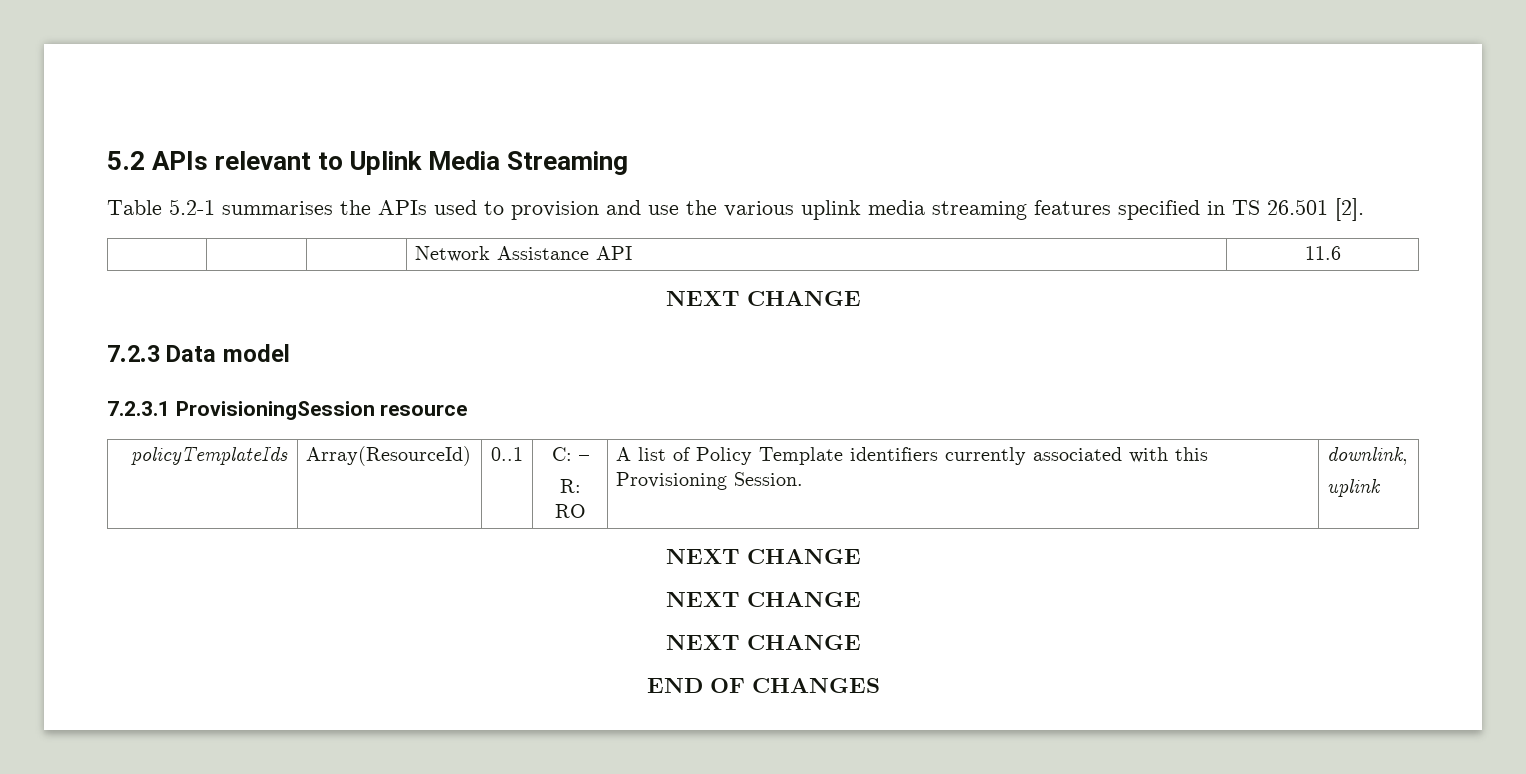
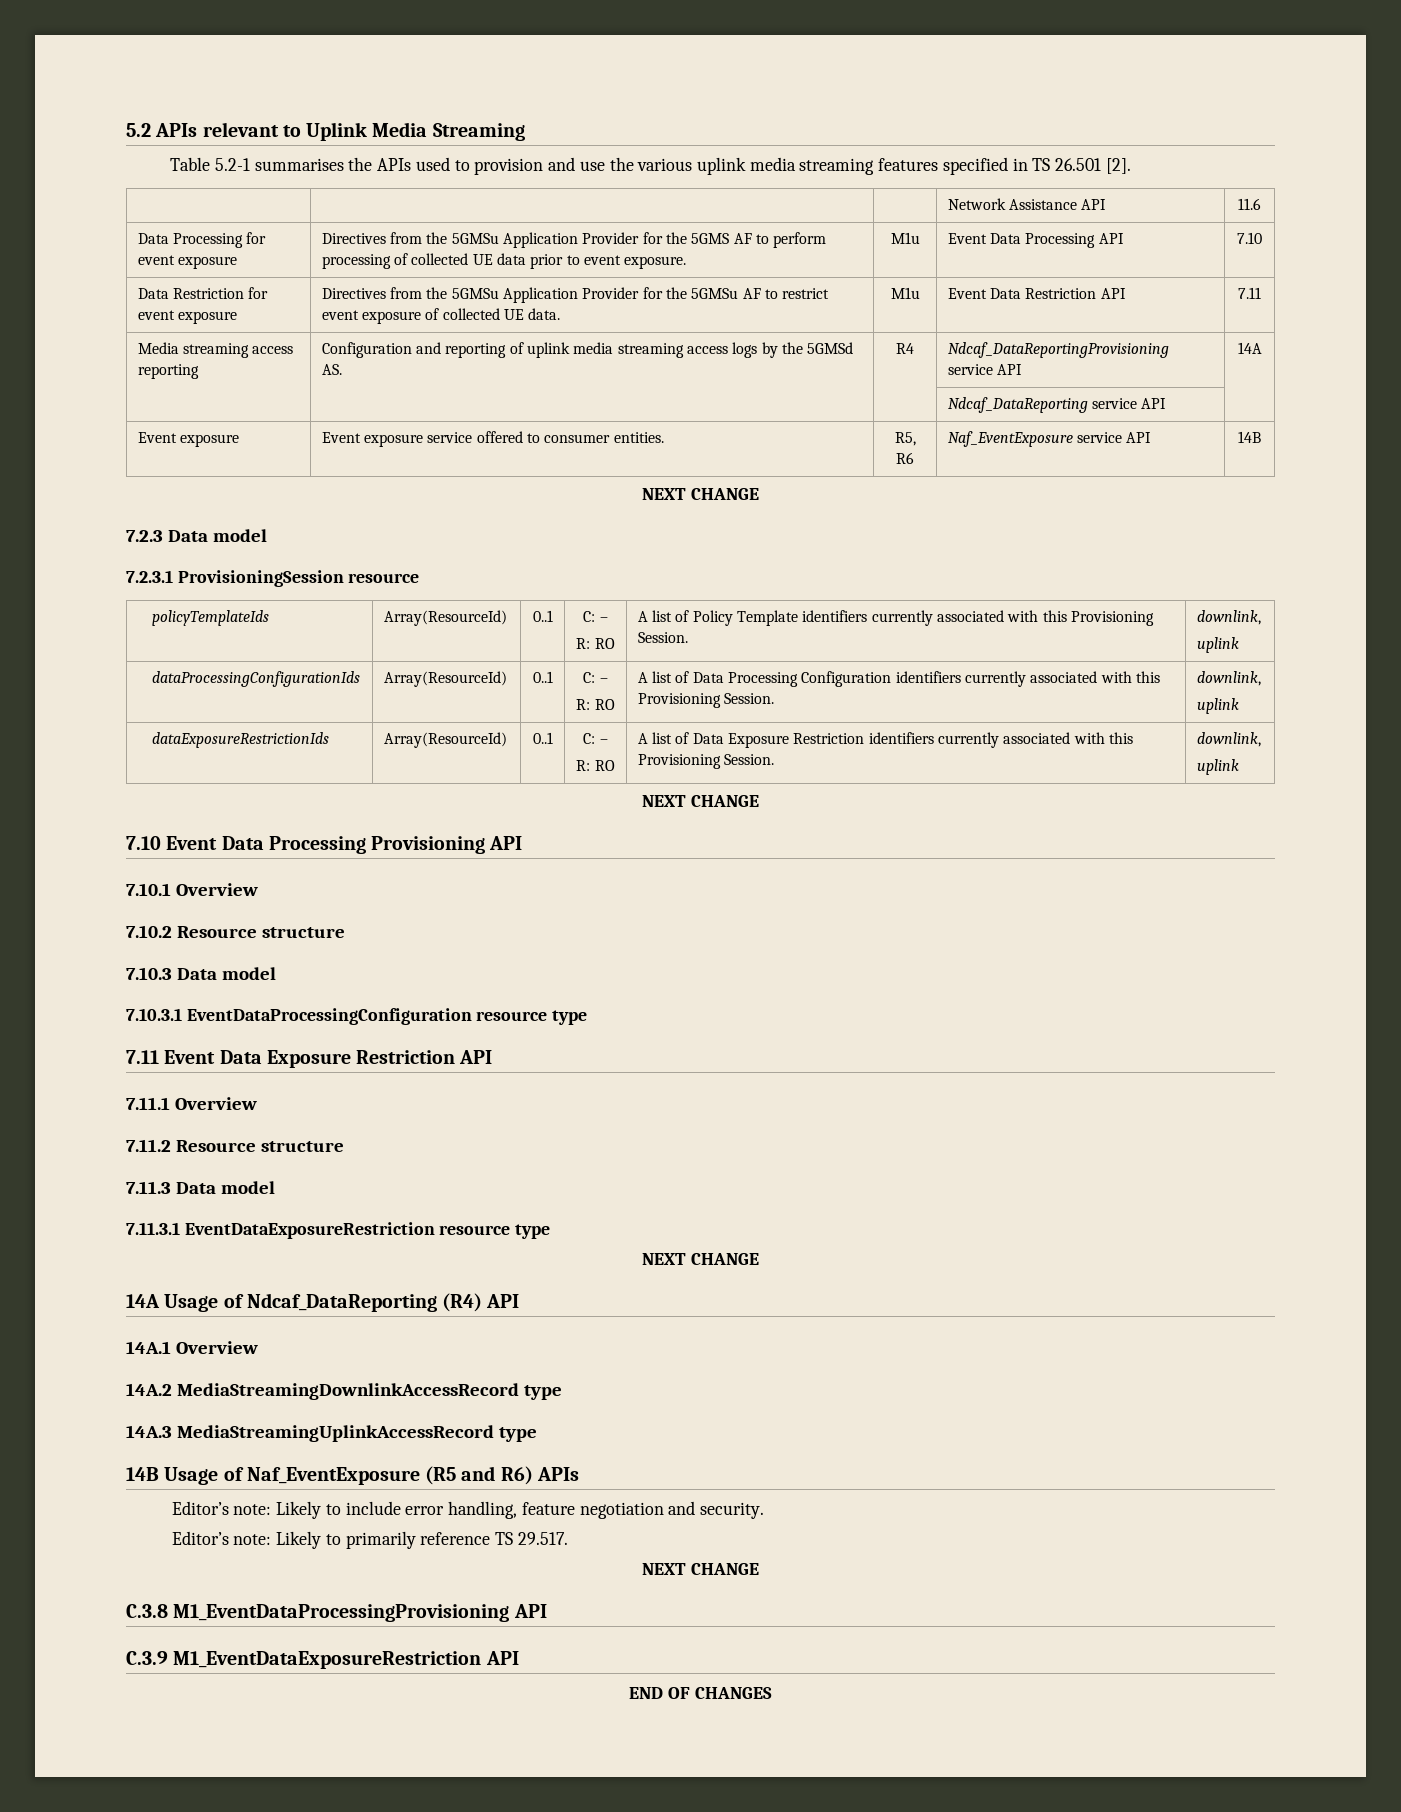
+ Data Processing for event exposure | Directives from the 5GMSu Application Provider for the 5GMS AF to perform processing of collected UE data prior to event exposure. | M1u | Event Data Processing API | 7.10
+ Data Restriction for event exposure | Directives from the 5GMSu Application Provider for the 5GMSu AF to restrict event exposure of collected UE data. | M1u | Event Data Restriction API | 7.11
+ Media streaming access reporting | Configuration and reporting of uplink media streaming access logs by the 5GMSd AS. | R4 | Ndcaf_DataReportingProvisioning service API | 14A
+ | | | Ndcaf_DataReporting service API |
+ Event exposure | Event exposure service offered to consumer entities. | R5, R6 | Naf_EventExposure service API | 14B
  policyTemplateIds | Array(ResourceId) | 0..1 | C: –
  R: RO | A list of Policy Template identifiers currently associated with this Provisioning Session. | downlink,
  uplink
+ dataProcessingConfigurationIds | Array(ResourceId) | 0..1 | C: –
+ R: RO | A list of Data Processing Configuration identifiers currently associated with this Provisioning Session. | downlink,
+ uplink
+ dataExposureRestrictionIds | Array(ResourceId) | 0..1 | C: –
+ R: RO | A list of Data Exposure Restriction identifiers currently associated with this Provisioning Session. | downlink,
+ uplink
  NEXT CHANGE
+ 7.10 Event Data Processing Provisioning API
+ 7.10.1 Overview
+ 7.10.2 Resource structure
+ 7.10.3 Data model
+ 7.10.3.1 EventDataProcessingConfiguration resource type
+ 7.11 Event Data Exposure Restriction API
+ 7.11.1 Overview
+ 7.11.2 Resource structure
+ 7.11.3 Data model
+ 7.11.3.1 EventDataExposureRestriction resource type
  NEXT CHANGE
+ 14A Usage of Ndcaf_DataReporting (R4) API
+ 14A.1 Overview
+ 14A.2 MediaStreamingDownlinkAccessRecord type
+ 14A.3 MediaStreamingUplinkAccessRecord type
+ 14B Usage of Naf_EventExposure (R5 and R6) APIs
+ Editor’s note: Likely to include error handling, feature negotiation and security.
+ Editor’s note: Likely to primarily reference TS 29.517.
  NEXT CHANGE
+ C.3.8 M1_EventDataProcessingProvisioning API
+ C.3.9 M1_EventDataExposureRestriction API

